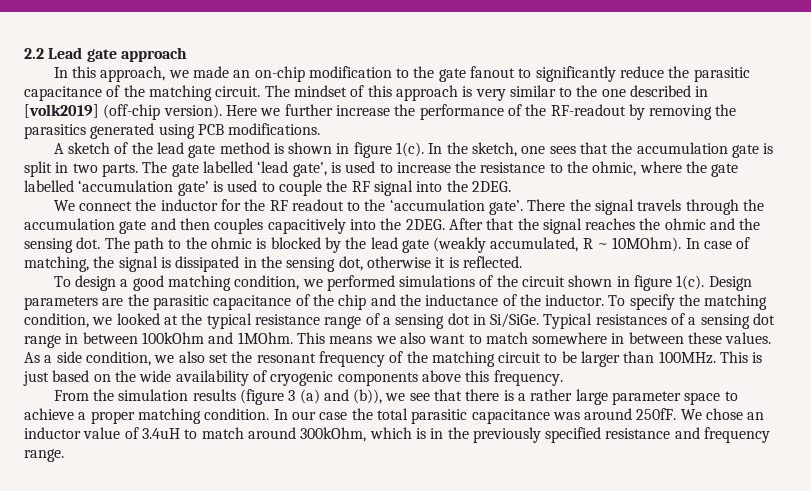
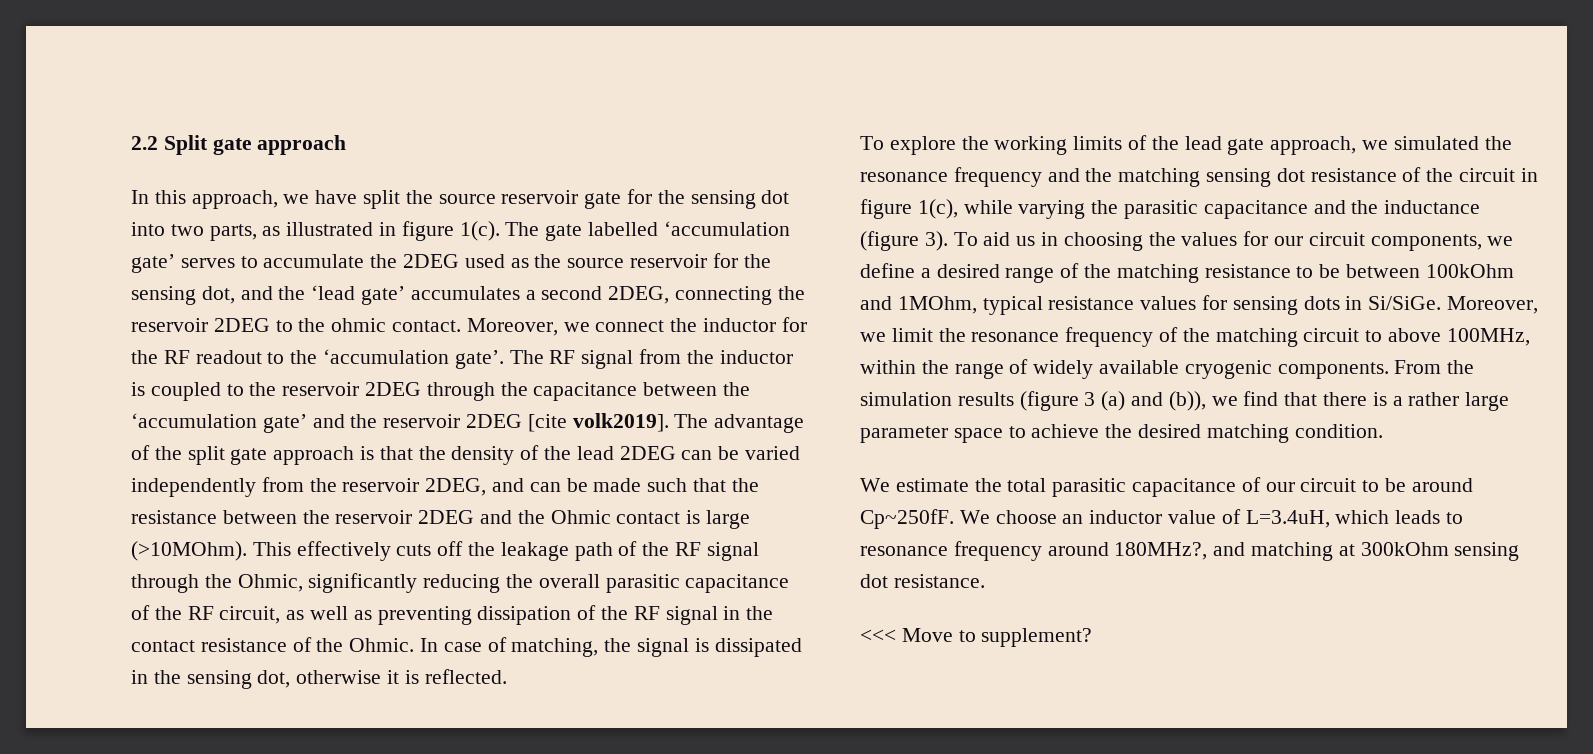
- 2.2 Lead gate approach
+ 2.2 Split gate approach
- In this approach, we made an on-chip modification to the gate fanout to significantly reduce the parasitic capacitance of the matching circuit. The mindset of this approach is very similar to the one described in [volk2019] (off-chip version). Here we further increase the performance of the RF-readout by removing the parasitics generated using PCB modifications.
- A sketch of the lead gate method is shown in figure 1(c). In the sketch, one sees that the accumulation gate is split in two parts. The gate labelled ‘lead gate’, is used to increase the resistance to the ohmic, where the gate labelled ‘accumulation gate’ is used to couple the RF signal into the 2DEG.
- We connect the inductor for the RF readout to the ‘accumulation gate’.
+ In this approach, we have split the source reservoir gate for the sensing dot into two parts, as illustrated in figure 1(c). The gate labelled ‘accumulation gate’ serves to accumulate the 2DEG used as the source reservoir for the sensing dot, and the ‘lead gate’ accumulates a second 2DEG, connecting the reservoir 2DEG to the ohmic contact. Moreover, we connect the inductor for the RF readout to the ‘accumulation gate’.
- There the signal travels through the accumulation gate and then couples capacitively into the 2DEG. After that the signal reaches the ohmic and the sensing dot. The path to the ohmic is blocked by the lead gate (weakly accumulated, R ~ 10MOhm).
+ The RF signal from the inductor is coupled to the reservoir 2DEG through the capacitance between the ‘accumulation gate’ and the reservoir 2DEG [cite volk2019]. The advantage of the split gate approach is that the density of the lead 2DEG can be varied independently from the reservoir 2DEG, and can be made such that the resistance between the reservoir 2DEG and the Ohmic contact is large (>10MOhm). This effectively cuts off the leakage path of the RF signal through the Ohmic, significantly reducing the overall parasitic capacitance of the RF circuit, as well as preventing dissipation of the RF signal in the contact resistance of the Ohmic.
- To design a good matching condition, we performed simulations of the circuit shown in figure 1(c). Design parameters are the parasitic capacitance of the chip and the inductance of the inductor. To specify the matching condition, we looked at the typical resistance range of a sensing dot in Si/SiGe. Typical resistances of a sensing dot range in between 100kOhm and 1MOhm. This means we also want to match somewhere in between these values. As a side condition, we also set the resonant frequency of the matching circuit to be larger than 100MHz. This is just based on the wide availability of cryogenic components above this frequency.
- From the simulation results (figure 3 (a) and (b)), we see that there is a rather large parameter space to achieve a proper matching condition. In our case the total parasitic capacitance was around 250fF. We chose an inductor value of 3.4uH to match around 300kOhm, which is in the previously specified resistance and frequency range.
+ To explore the working limits of the lead gate approach, we simulated the resonance frequency and the matching sensing dot resistance of the circuit in figure 1(c), while varying the parasitic capacitance and the inductance (figure 3). To aid us in choosing the values for our circuit components, we define a desired range of the matching resistance to be between 100kOhm and 1MOhm, typical resistance values for sensing dots in Si/SiGe. Moreover, we limit the resonance frequency of the matching circuit to above 100MHz, within the range of widely available cryogenic components. From the simulation results (figure 3 (a) and (b)), we find that there is a rather large parameter space to achieve the desired matching condition.
+ We estimate the total parasitic capacitance of our circuit to be around Cp~250fF. We choose an inductor value of L=3.4uH, which leads to resonance frequency around 180MHz?, and matching at 300kOhm sensing dot resistance.
+ <<< Move to supplement?

